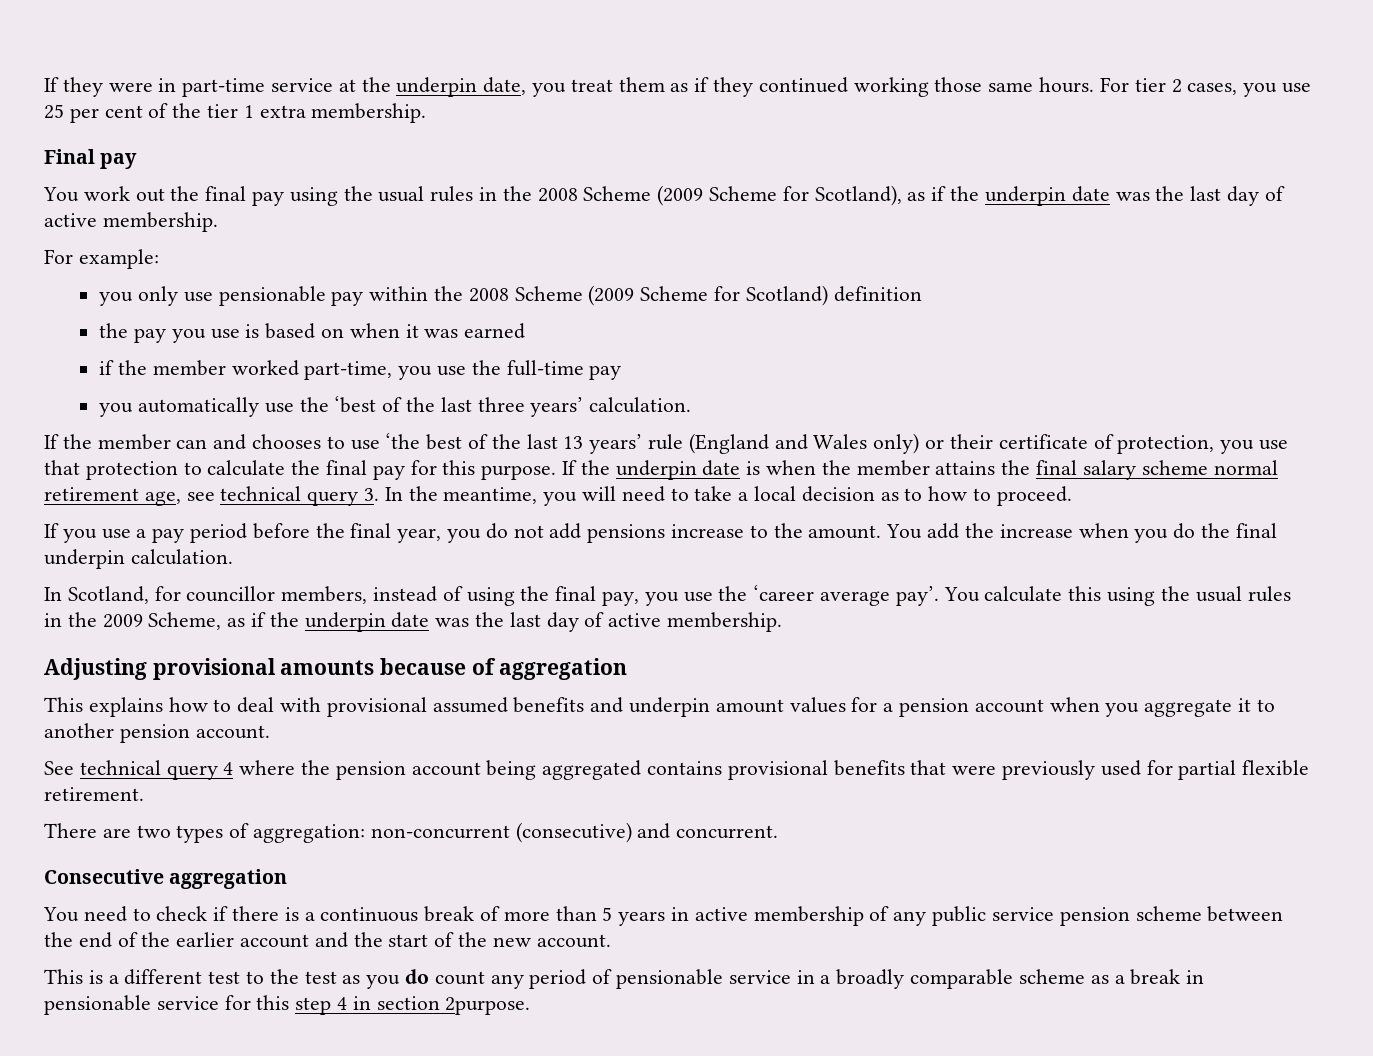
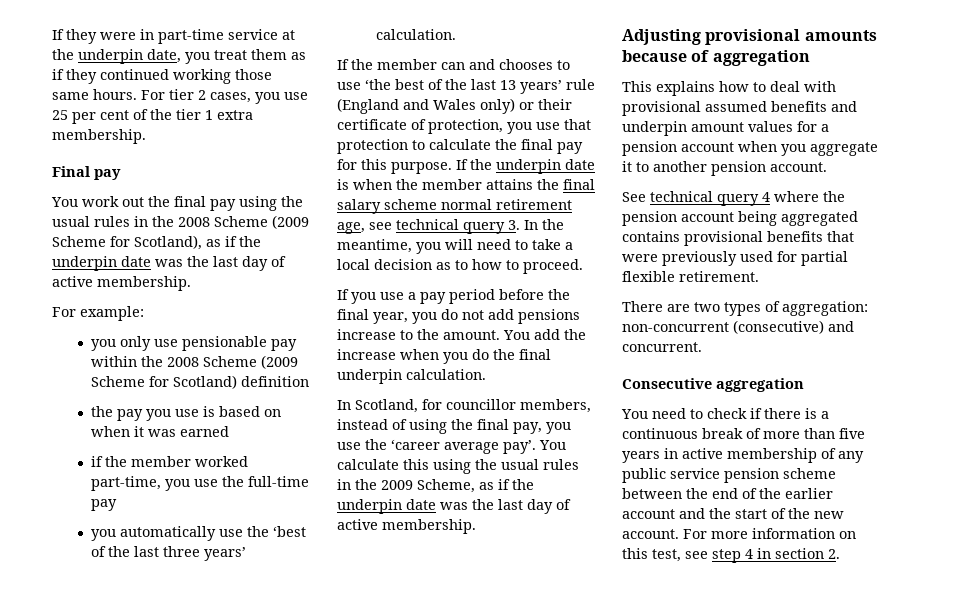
- You need to check if there is a continuous break of more than 5 years in active membership of any public service pension scheme between the end of the earlier account and the start of the new account.
- This is a different test to the test as you do count any period of pensionable service in a broadly comparable scheme as a break in pensionable service for this step 4 in section 2purpose.
+ You need to check if there is a continuous break of more than five years in active membership of any public service pension scheme between the end of the earlier account and the start of the new account. For more information on this test, see step 4 in section 2.

